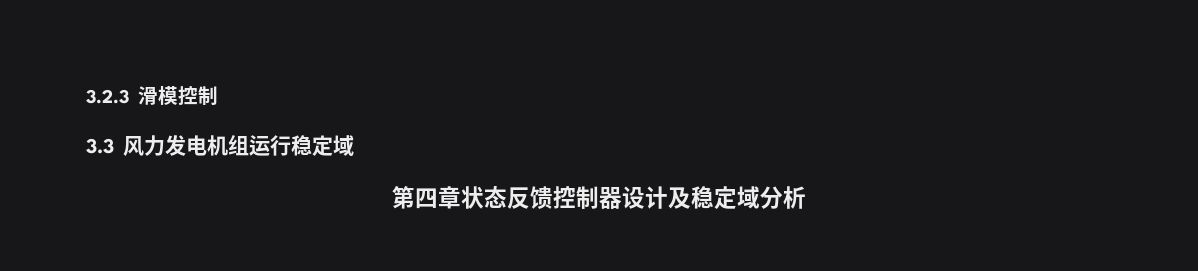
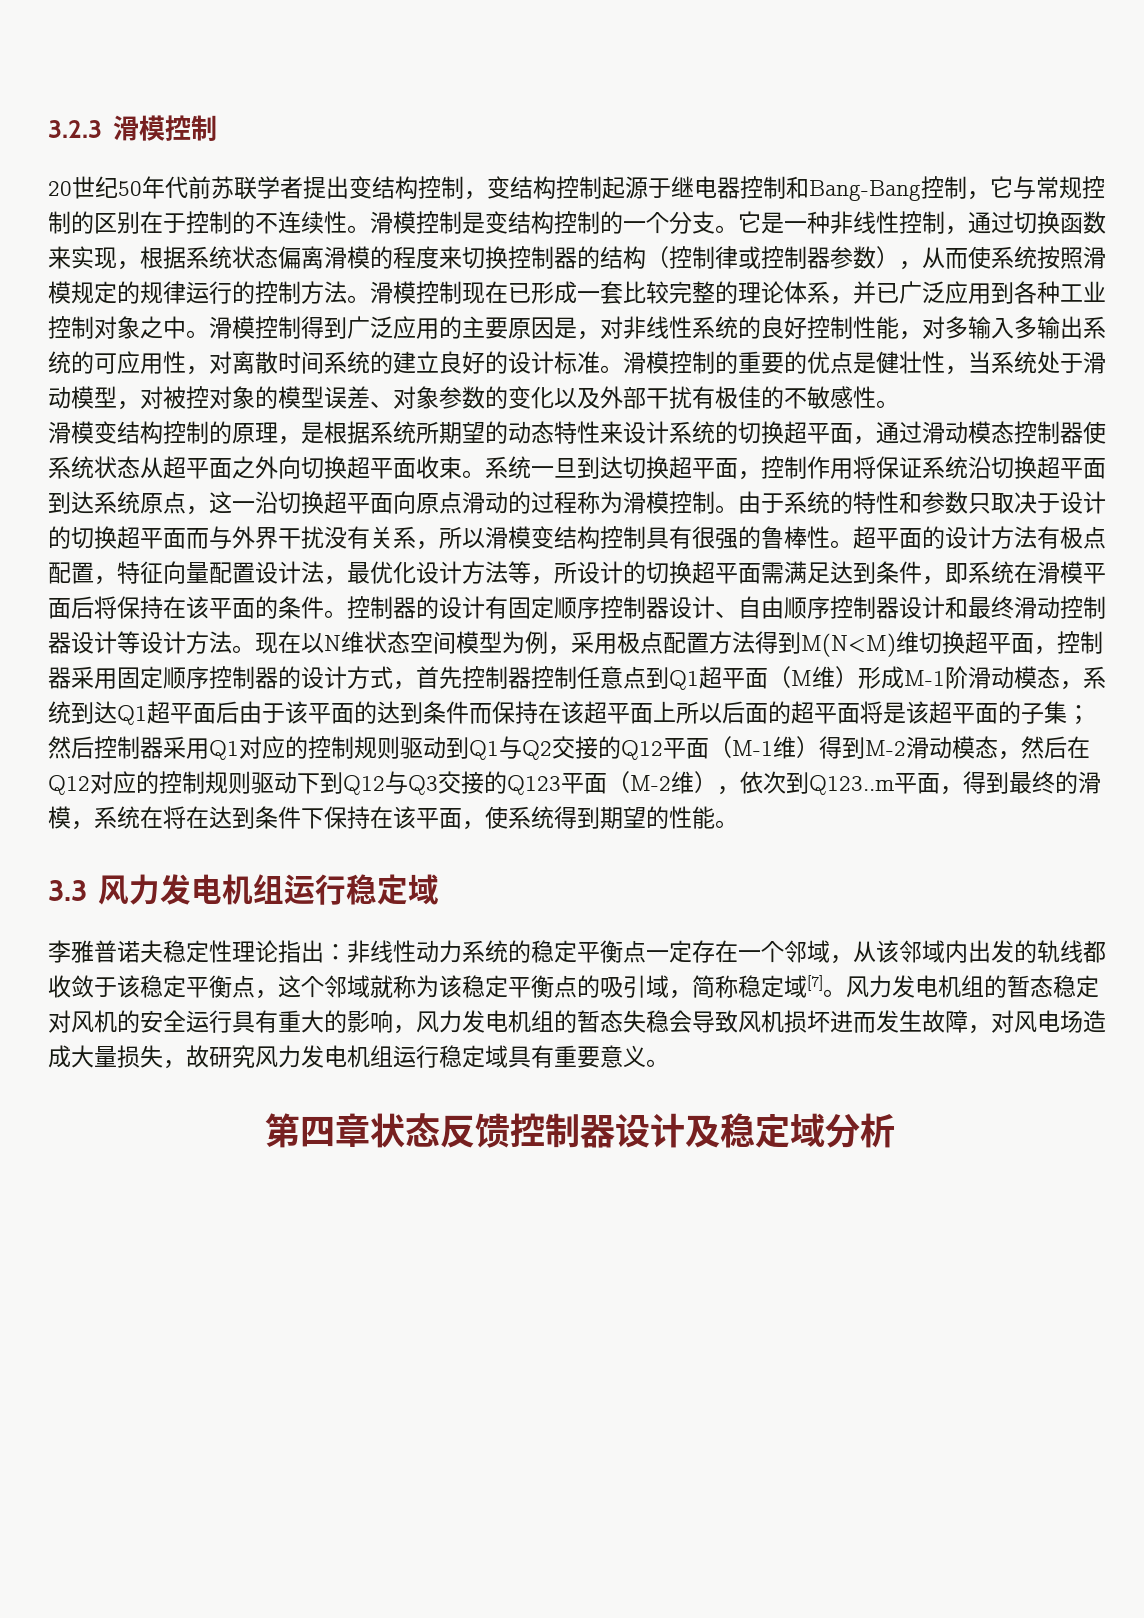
+ 20世纪50年代前苏联学者提出变结构控制，变结构控制起源于继电器控制和Bang-Bang控制，它与常规控制的区别在于控制的不连续性。滑模控制是变结构控制的一个分支。它是一种非线性控制，通过切换函数来实现，根据系统状态偏离滑模的程度来切换控制器的结构（控制律或控制器参数），从而使系统按照滑模规定的规律运行的控制方法。滑模控制现在已形成一套比较完整的理论体系，并已广泛应用到各种工业控制对象之中。滑模控制得到广泛应用的主要原因是，对非线性系统的良好控制性能，对多输入多输出系统的可应用性，对离散时间系统的建立良好的设计标准。滑模控制的重要的优点是健壮性，当系统处于滑动模型，对被控对象的模型误差、对象参数的变化以及外部干扰有极佳的不敏感性。
+ 滑模变结构控制的原理，是根据系统所期望的动态特性来设计系统的切换超平面，通过滑动模态控制器使系统状态从超平面之外向切换超平面收束。系统一旦到达切换超平面，控制作用将保证系统沿切换超平面到达系统原点，这一沿切换超平面向原点滑动的过程称为滑模控制。由于系统的特性和参数只取决于设计的切换超平面而与外界干扰没有关系，所以滑模变结构控制具有很强的鲁棒性。超平面的设计方法有极点配置，特征向量配置设计法，最优化设计方法等，所设计的切换超平面需满足达到条件，即系统在滑模平面后将保持在该平面的条件。控制器的设计有固定顺序控制器设计、自由顺序控制器设计和最终滑动控制器设计等设计方法。现在以N维状态空间模型为例，采用极点配置方法得到M(N<M)维切换超平面，控制器采用固定顺序控制器的设计方式，首先控制器控制任意点到Q1超平面（M维）形成M-1阶滑动模态，系统到达Q1超平面后由于该平面的达到条件而保持在该超平面上所以后面的超平面将是该超平面的子集；然后控制器采用Q1对应的控制规则驱动到Q1与Q2交接的Q12平面（M-1维）得到M-2滑动模态，然后在Q12对应的控制规则驱动下到Q12与Q3交接的Q123平面（M-2维），依次到Q123..m平面，得到最终的滑模，系统在将在达到条件下保持在该平面，使系统得到期望的性能。
+ 李雅普诺夫稳定性理论指出：非线性动力系统的稳定平衡点一定存在一个邻域，从该邻域内出发的轨线都收敛于该稳定平衡点，这个邻域就称为该稳定平衡点的吸引域，简称稳定域[7]。风力发电机组的暂态稳定对风机的安全运行具有重大的影响，风力发电机组的暂态失稳会导致风机损坏进而发生故障，对风电场造成大量损失，故研究风力发电机组运行稳定域具有重要意义。

